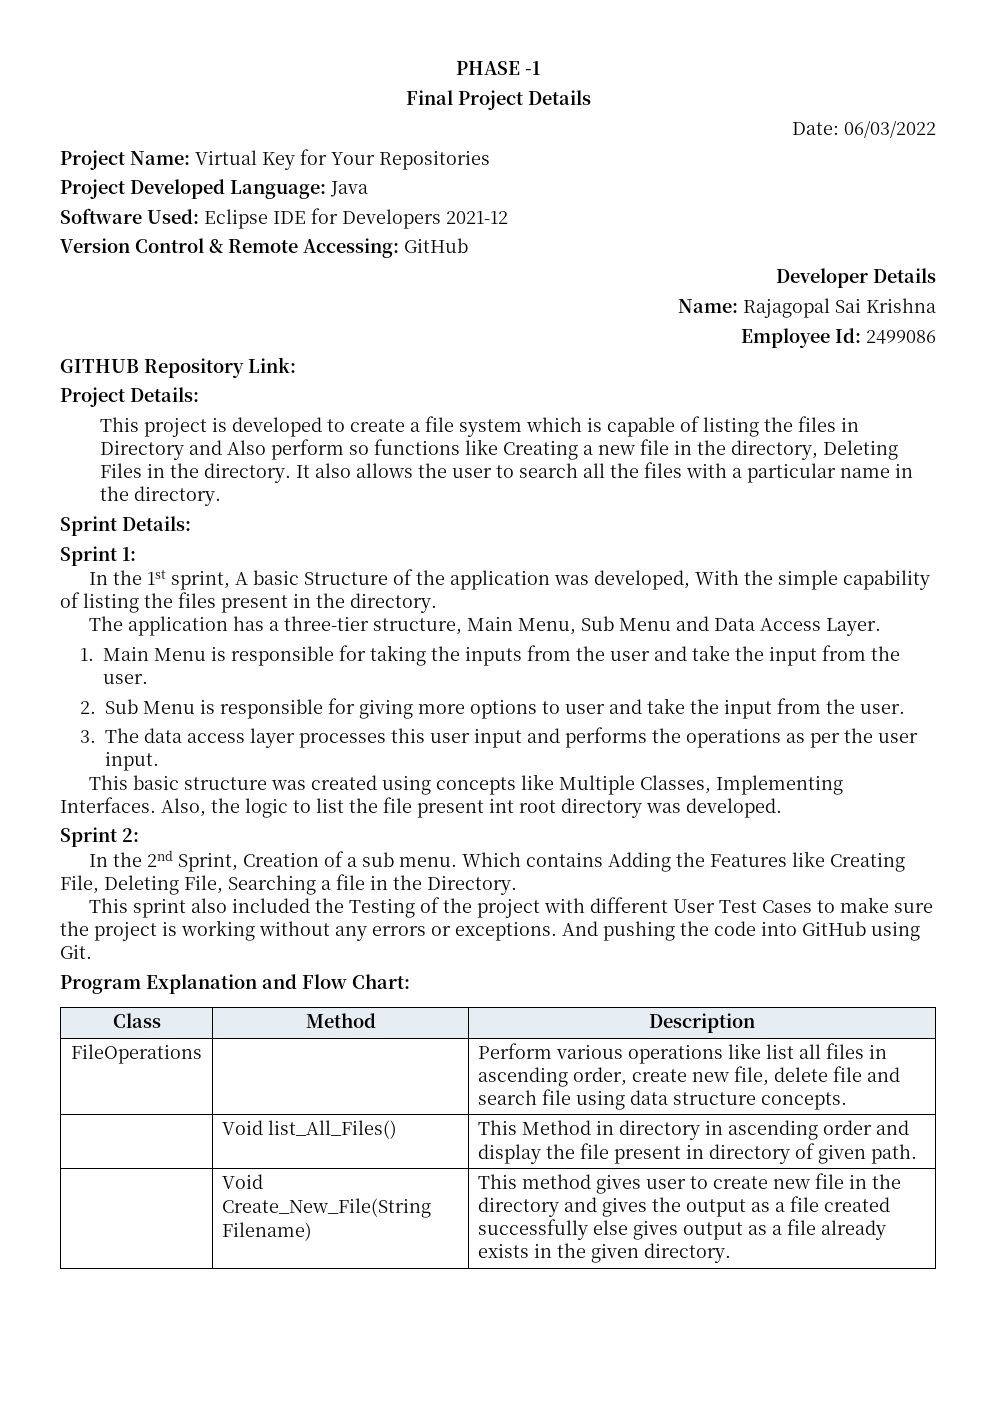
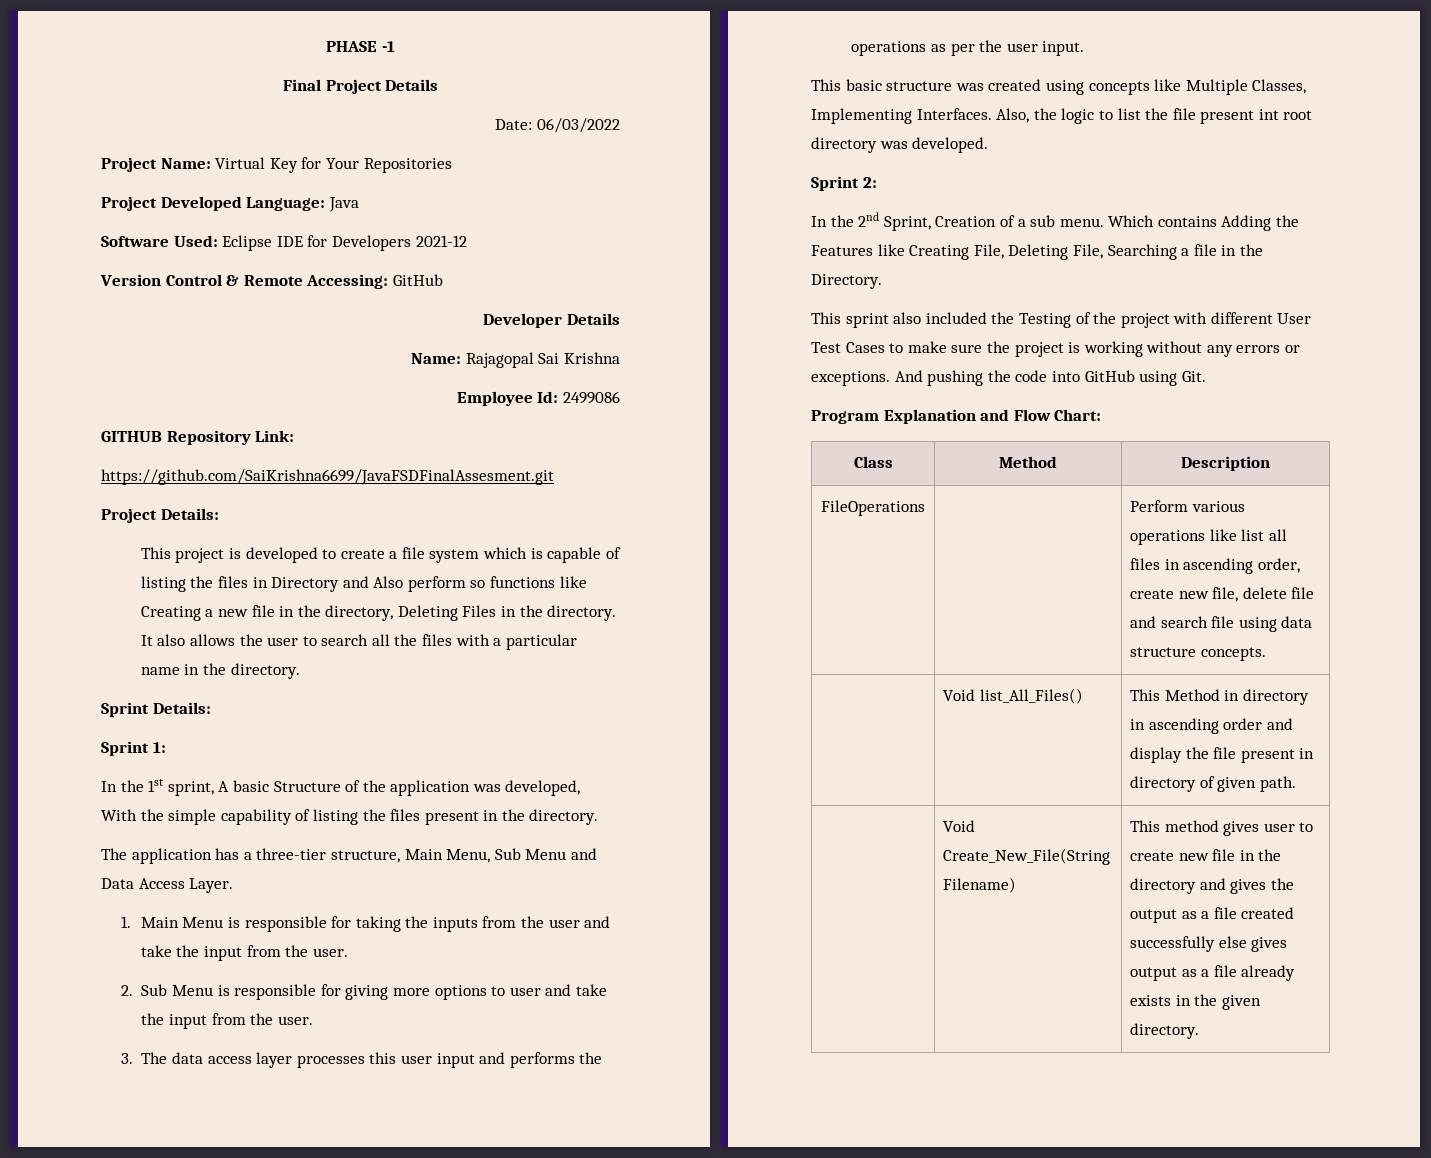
+ https://github.com/SaiKrishna6699/JavaFSDFinalAssesment.git

